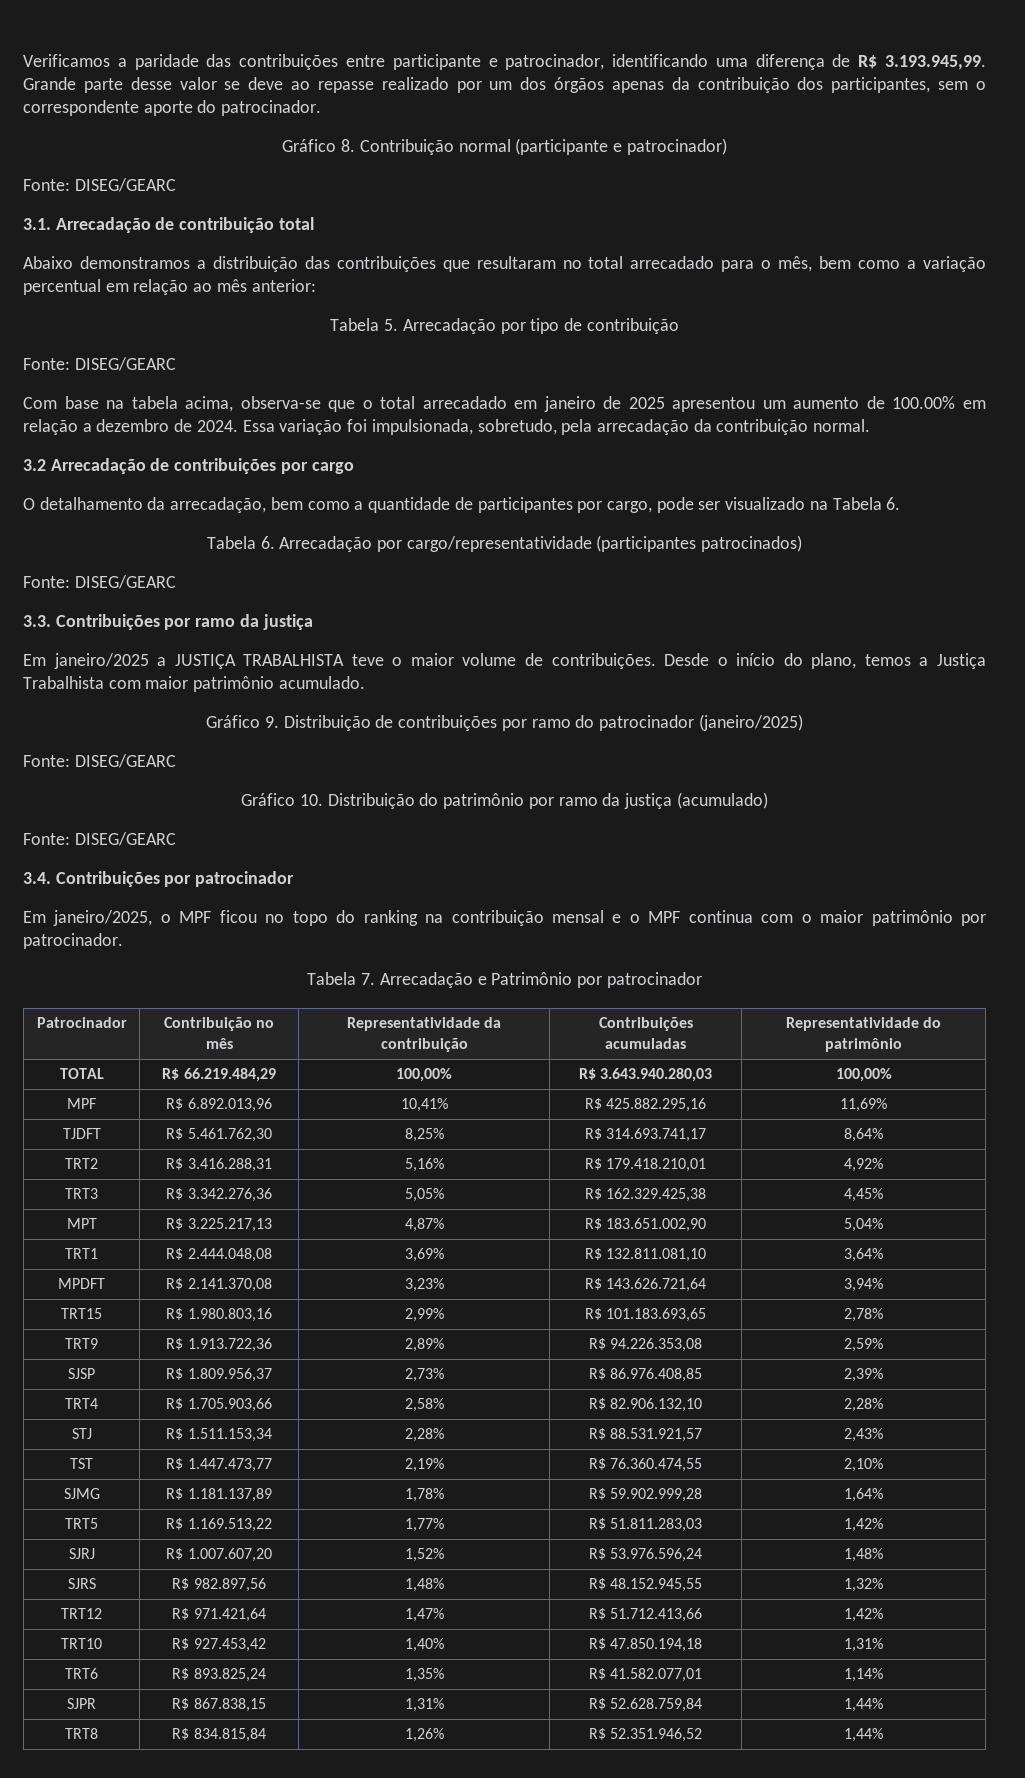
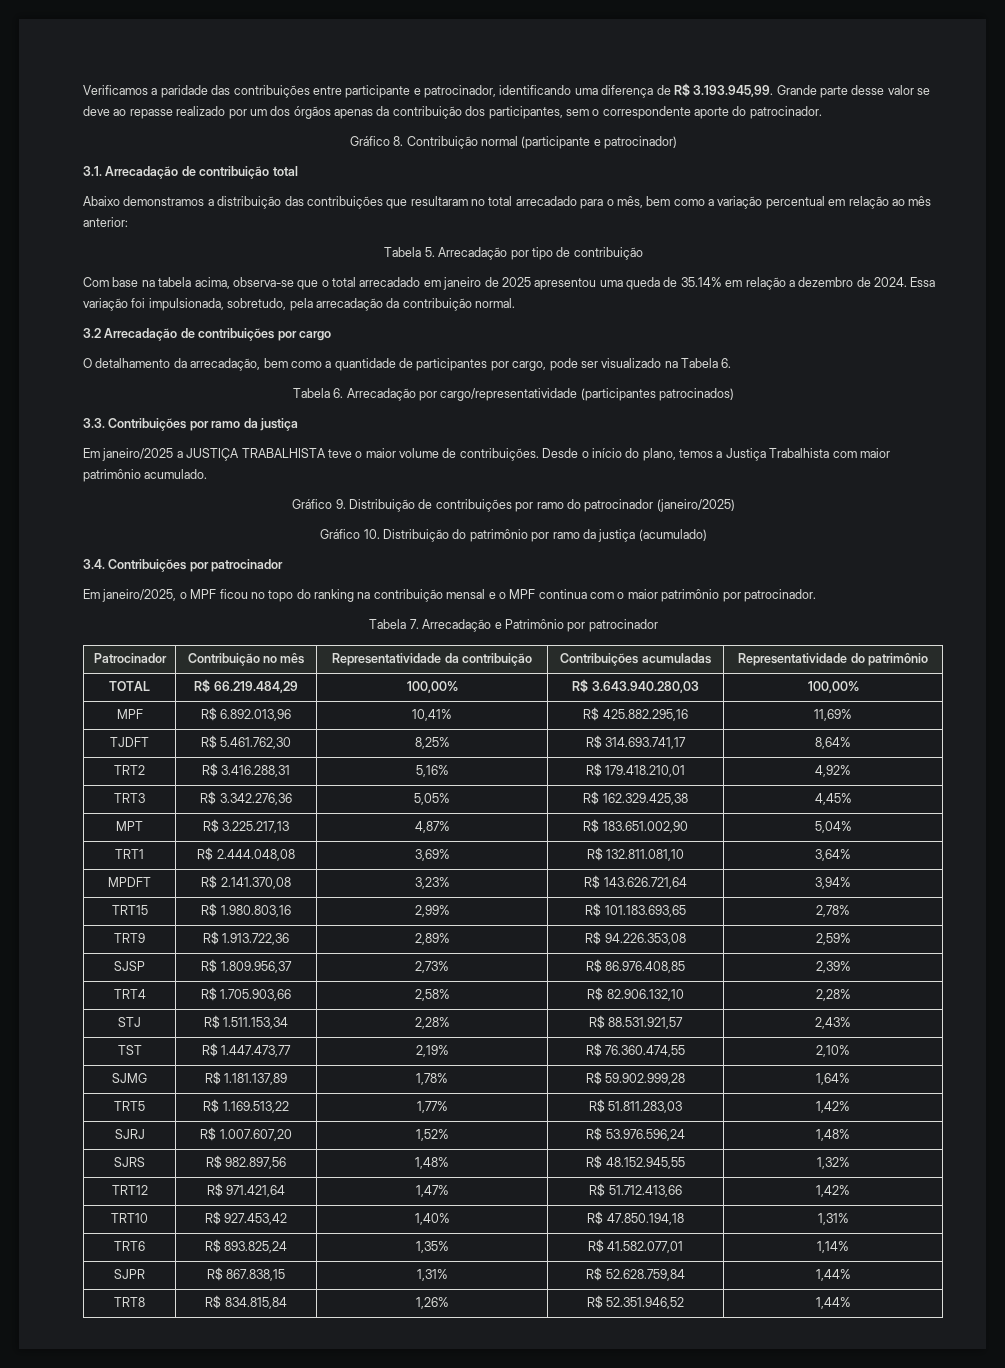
  Gráfico 8. Contribuição normal (participante e patrocinador)
- Fonte: DISEG/GEARC
  Tabela 5. Arrecadação por tipo de contribuição
- Fonte: DISEG/GEARC
- Com base na tabela acima, observa-se que o total arrecadado em janeiro de 2025 apresentou um aumento de 100.00% em relação a dezembro de 2024.
+ Com base na tabela acima, observa-se que o total arrecadado em janeiro de 2025 apresentou uma queda de 35.14% em relação a dezembro de 2024.
  Tabela 6. Arrecadação por cargo/representatividade (participantes patrocinados)
- Fonte: DISEG/GEARC
  Gráfico 9. Distribuição de contribuições por ramo do patrocinador (janeiro/2025)
- Fonte: DISEG/GEARC
  Gráfico 10. Distribuição do patrimônio por ramo da justiça (acumulado)
- Fonte: DISEG/GEARC

